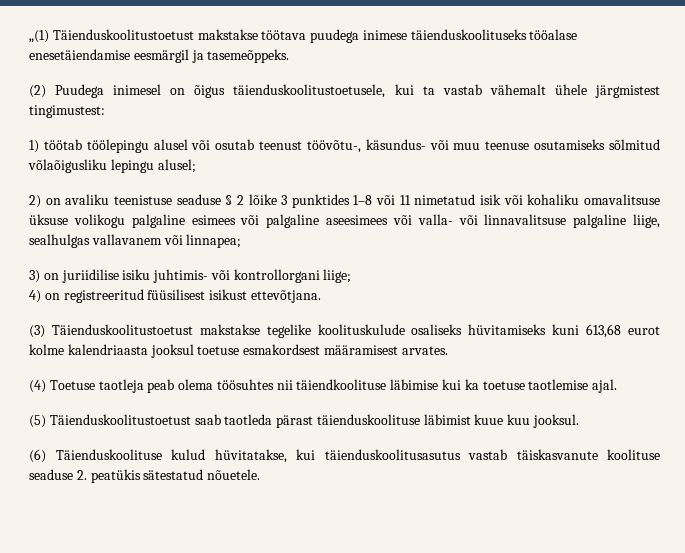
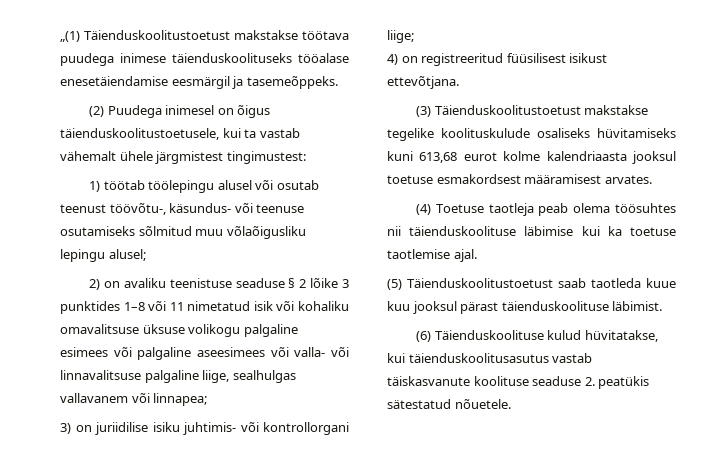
- 1) töötab töölepingu alusel või osutab teenust töövõtu-, käsundus- või muu teenuse osutamiseks sõlmitud võlaõigusliku lepingu alusel;
+ 1) töötab töölepingu alusel või osutab teenust töövõtu-, käsundus- või teenuse osutamiseks sõlmitud muu võlaõigusliku lepingu alusel;
- (4) Toetuse taotleja peab olema töösuhtes nii täiendkoolituse läbimise kui ka toetuse taotlemise ajal.
+ (4) Toetuse taotleja peab olema töösuhtes nii täienduskoolituse läbimise kui ka toetuse taotlemise ajal.
- (5) Täienduskoolitustoetust saab taotleda pärast täienduskoolituse läbimist kuue kuu jooksul.
+ (5) Täienduskoolitustoetust saab taotleda kuue kuu jooksul pärast täienduskoolituse läbimist.

